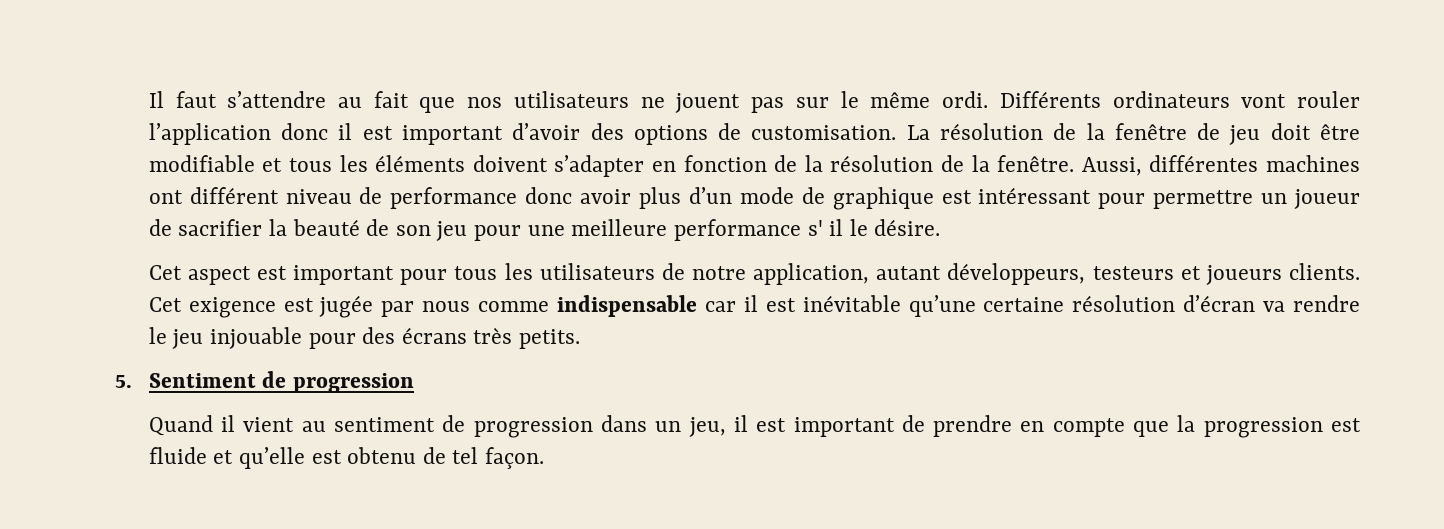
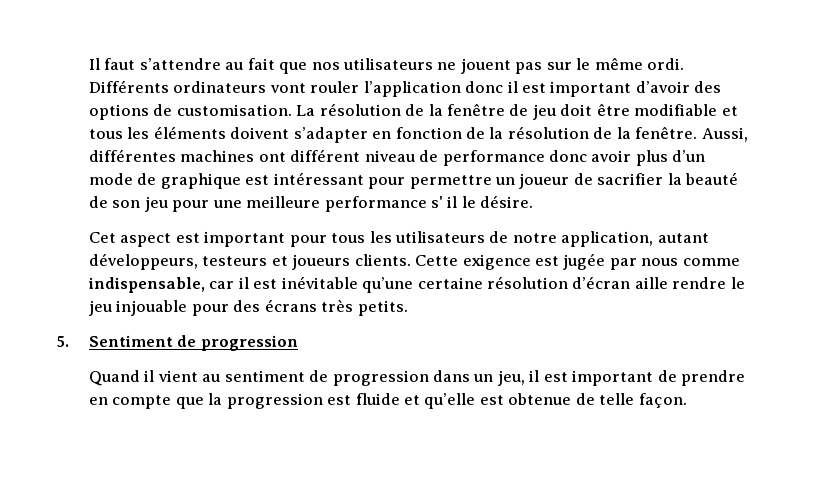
- Cet exigence est jugée par nous comme indispensable car il est inévitable qu’une certaine résolution d’écran va rendre le jeu injouable pour des écrans très petits.
+ Cette exigence est jugée par nous comme indispensable, car il est inévitable qu’une certaine résolution d’écran aille rendre le jeu injouable pour des écrans très petits.
- Quand il vient au sentiment de progression dans un jeu, il est important de prendre en compte que la progression est fluide et qu’elle est obtenu de tel façon.
+ Quand il vient au sentiment de progression dans un jeu, il est important de prendre en compte que la progression est fluide et qu’elle est obtenue de telle façon.

